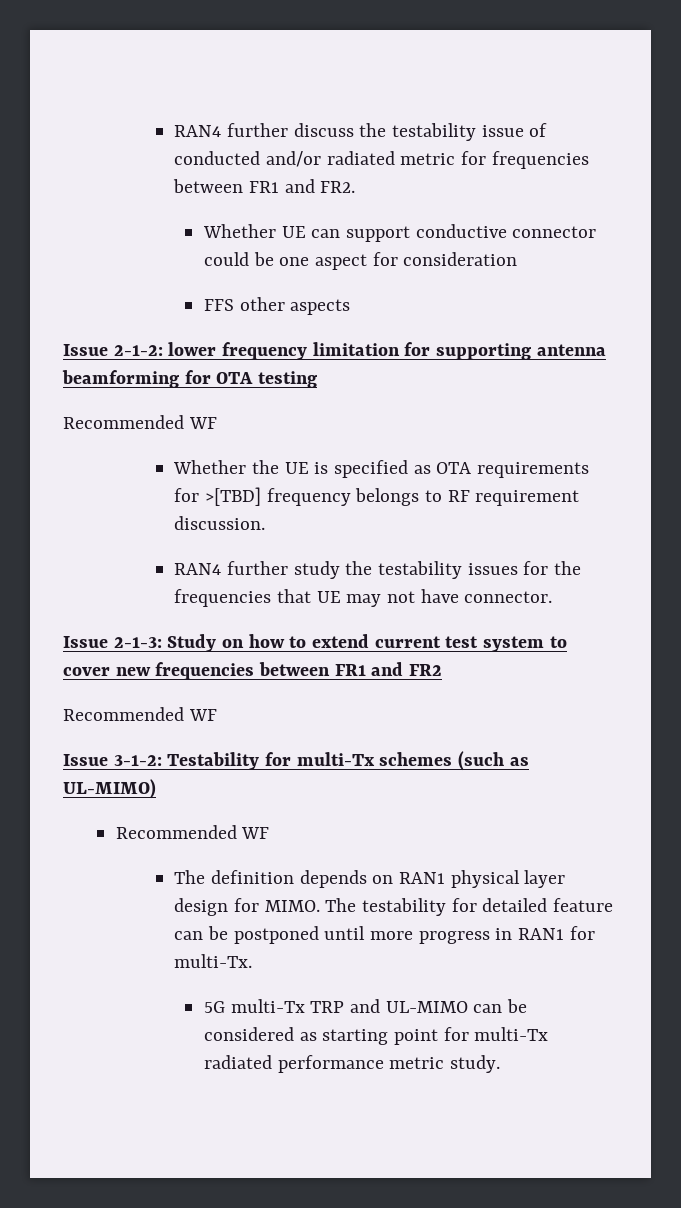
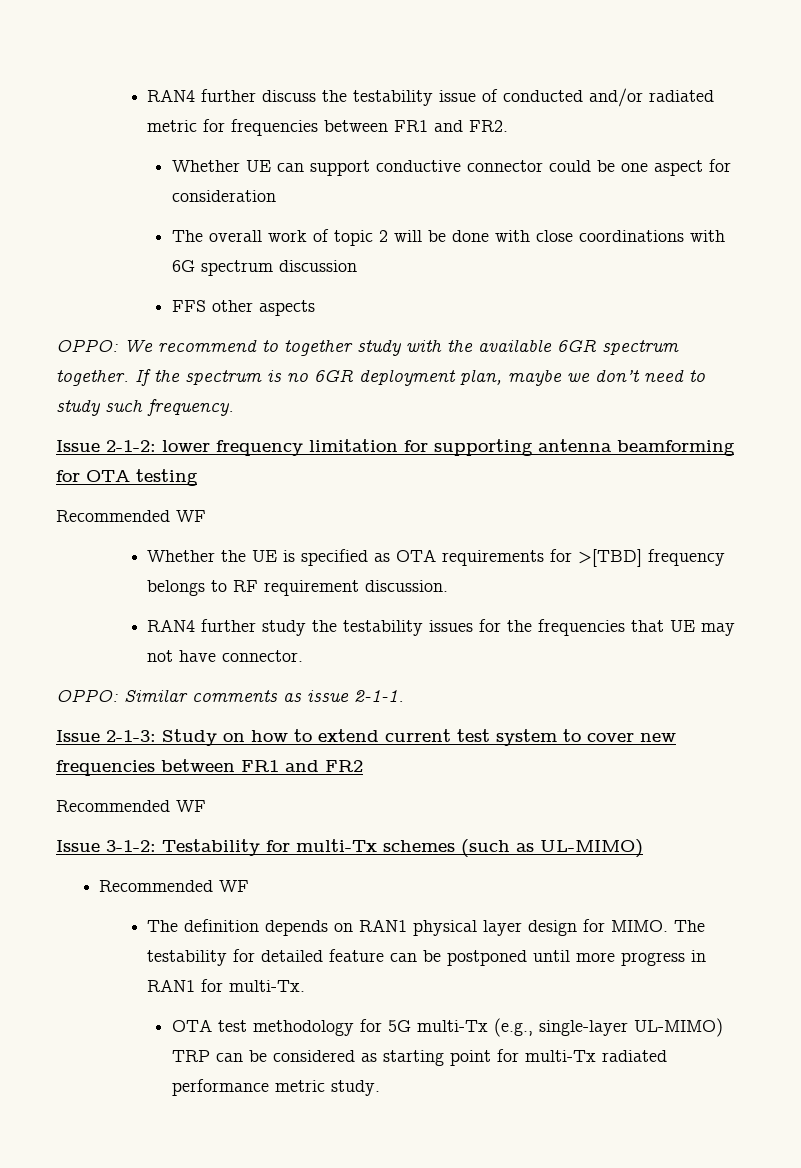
+ The overall work of topic 2 will be done with close coordinations with 6G spectrum discussion
  FFS other aspects
+ OPPO: We recommend to together study with the available 6GR spectrum together. If the spectrum is no 6GR deployment plan, maybe we don’t need to study such frequency.
+ OPPO: Similar comments as issue 2-1-1.
- 5G multi-Tx TRP and UL-MIMO can be considered as starting point for multi-Tx radiated performance metric study.
+ OTA test methodology for 5G multi-Tx (e.g., single-layer UL-MIMO) TRP can be considered as starting point for multi-Tx radiated performance metric study.

